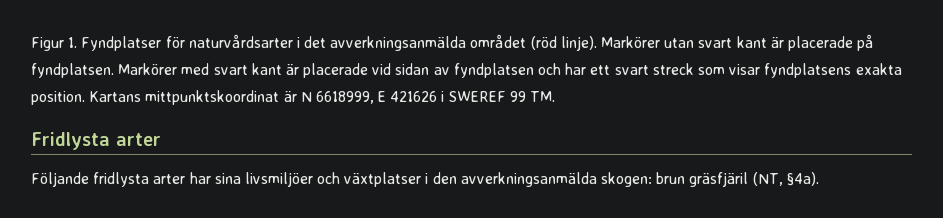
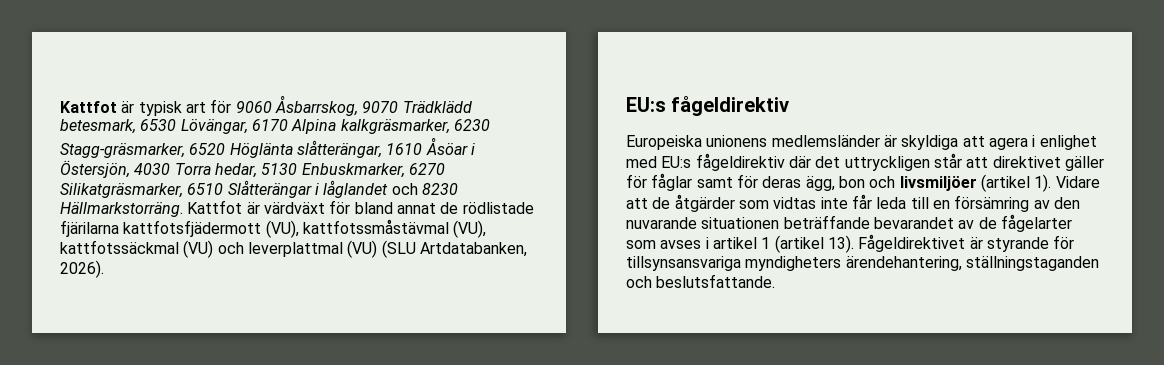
- Figur 1. Fyndplatser för naturvårdsarter i det avverkningsanmälda området (röd linje). Markörer utan svart kant är placerade på fyndplatsen. Markörer med svart kant är placerade vid sidan av fyndplatsen och har ett svart streck som visar fyndplatsens exakta position. Kartans mittpunktskoordinat är N 6618999, E 421626 i SWEREF 99 TM.
- Fridlysta arter
- Följande fridlysta arter har sina livsmiljöer och växtplatser i den avverkningsanmälda skogen: brun gräsfjäril (NT, §4a).
+ Kattfot är typisk art för 9060 Åsbarrskog, 9070 Trädklädd betesmark, 6530 Lövängar, 6170 Alpina kalkgräsmarker, 6230 Stagg-gräsmarker, 6520 Höglänta slåtterängar, 1610 Åsöar i Östersjön, 4030 Torra hedar, 5130 Enbuskmarker, 6270 Silikatgräsmarker, 6510 Slåtterängar i låglandet och 8230 Hällmarkstorräng. Kattfot är värdväxt för bland annat de rödlistade fjärilarna kattfotsfjädermott (VU), kattfotssmåstävmal (VU), kattfotssäckmal (VU) och leverplattmal (VU) (SLU Artdatabanken, 2026).
+ EU:s fågeldirektiv
+ Europeiska unionens medlemsländer är skyldiga att agera i enlighet med EU:s fågeldirektiv där det uttryckligen står att direktivet gäller för fåglar samt för deras ägg, bon och livsmiljöer (artikel 1). Vidare att de åtgärder som vidtas inte får leda till en försämring av den nuvarande situationen beträffande bevarandet av de fågelarter som avses i artikel 1 (artikel 13). Fågeldirektivet är styrande för tillsynsansvariga myndigheters ärendehantering, ställningstaganden och beslutsfattande.

